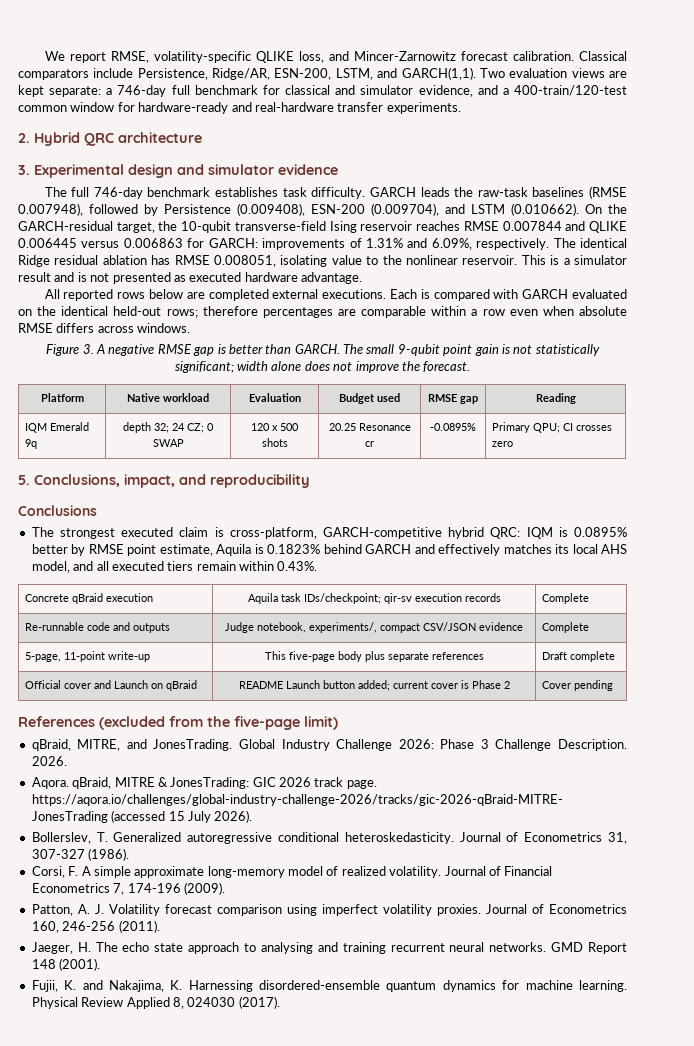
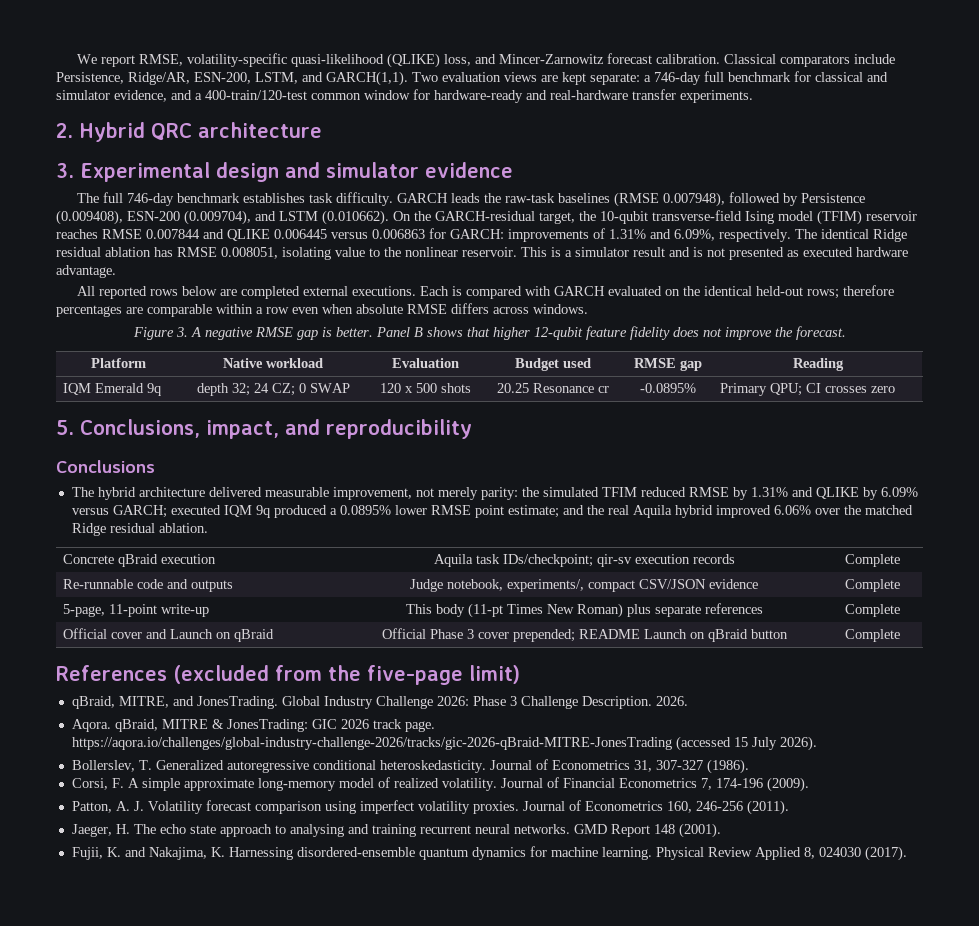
- We report RMSE, volatility-specific QLIKE loss, and Mincer-Zarnowitz forecast calibration.
+ We report RMSE, volatility-specific quasi-likelihood (QLIKE) loss, and Mincer-Zarnowitz forecast calibration.
- GARCH leads the raw-task baselines (RMSE 0.007948), followed by Persistence (0.009408), ESN-200 (0.009704), and LSTM (0.010662). On the GARCH-residual target, the 10-qubit transverse-field Ising reservoir reaches RMSE 0.007844 and QLIKE 0.006445 versus 0.006863 for GARCH: improvements of 1.31% and 6.09%, respectively.
+ GARCH leads the raw-task baselines (RMSE 0.007948), followed by Persistence (0.009408), ESN-200 (0.009704), and LSTM (0.010662). On the GARCH-residual target, the 10-qubit transverse-field Ising model (TFIM) reservoir reaches RMSE 0.007844 and QLIKE 0.006445 versus 0.006863 for GARCH: improvements of 1.31% and 6.09%, respectively.
- Figure 3. A negative RMSE gap is better than GARCH. The small 9-qubit point gain is not statistically significant; width alone does not improve the forecast.
+ Figure 3. A negative RMSE gap is better. Panel B shows that higher 12-qubit feature fidelity does not improve the forecast.
- The strongest executed claim is cross-platform, GARCH-competitive hybrid QRC: IQM is 0.0895% better by RMSE point estimate, Aquila is 0.1823% behind GARCH and effectively matches its local AHS model, and all executed tiers remain within 0.43%.
+ The hybrid architecture delivered measurable improvement, not merely parity: the simulated TFIM reduced RMSE by 1.31% and QLIKE by 6.09% versus GARCH; executed IQM 9q produced a 0.0895% lower RMSE point estimate; and the real Aquila hybrid improved 6.06% over the matched Ridge residual ablation.
- 5-page, 11-point write-up | This five-page body plus separate references | Draft complete
+ 5-page, 11-point write-up | This body (11-pt Times New Roman) plus separate references | Complete
- Official cover and Launch on qBraid | README Launch button added; current cover is Phase 2 | Cover pending
+ Official cover and Launch on qBraid | Official Phase 3 cover prepended; README Launch on qBraid button | Complete

